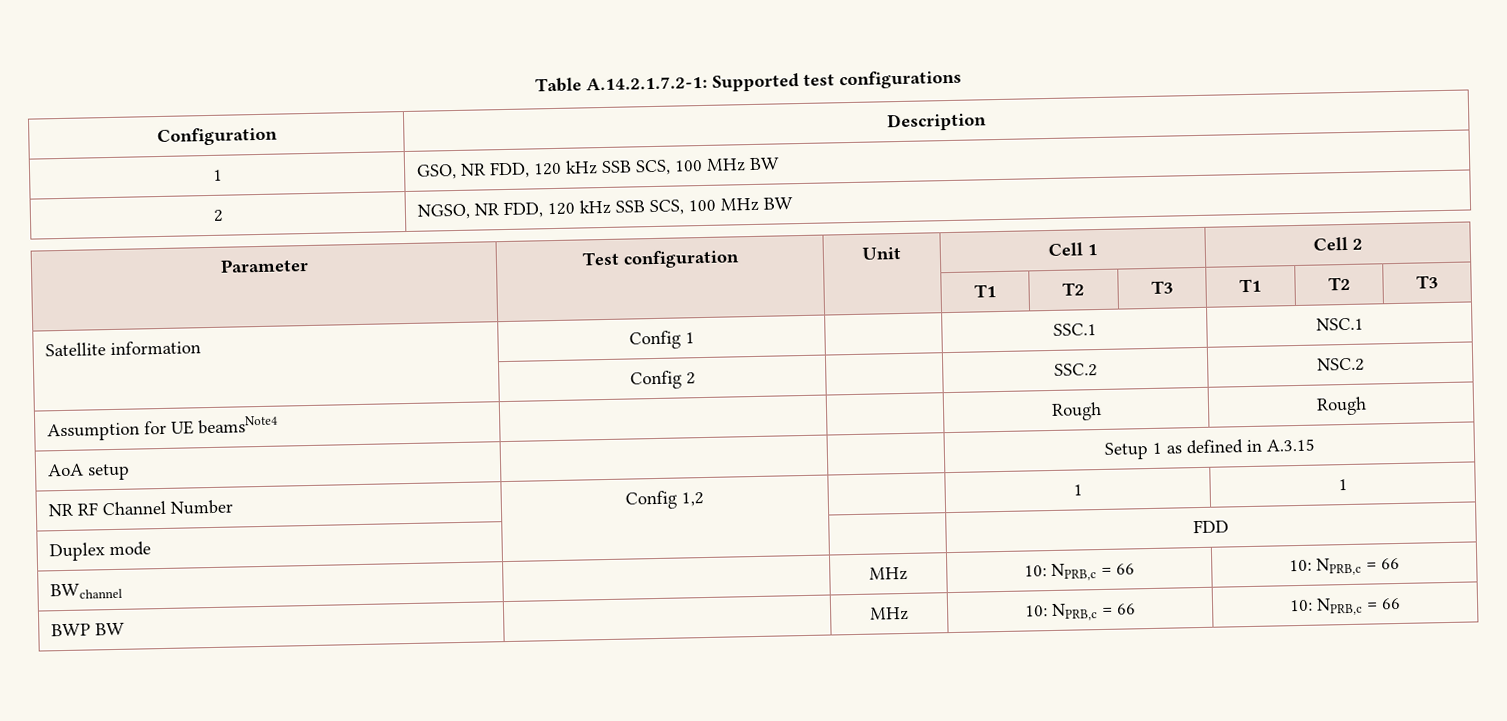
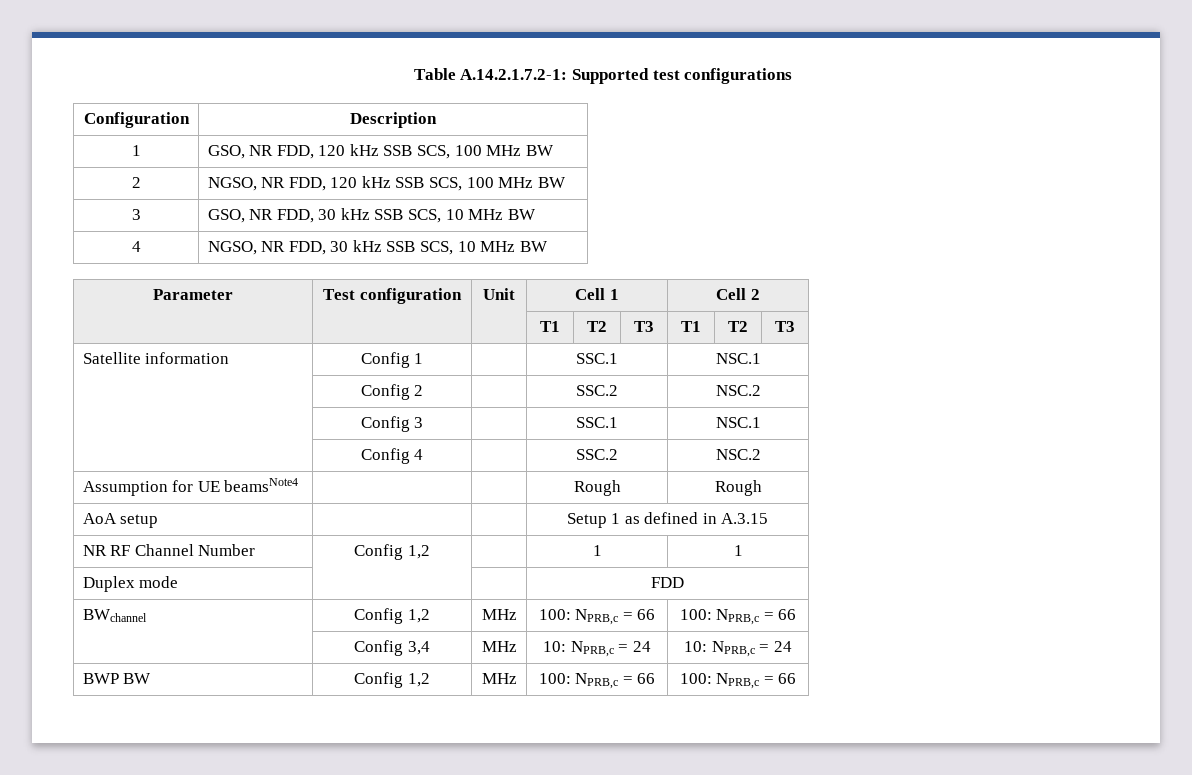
+ 3 | GSO, NR FDD, 30 kHz SSB SCS, 10 MHz BW
+ 4 | NGSO, NR FDD, 30 kHz SSB SCS, 10 MHz BW
+ | Config 3 | | SSC.1 | NSC.1
+ | Config 4 | | SSC.2 | NSC.2
- BWchannel | | MHz | 10: NPRB,c = 66 | 10: NPRB,c = 66
+ BWchannel | Config 1,2 | MHz | 100: NPRB,c = 66 | 100: NPRB,c = 66
+ | Config 3,4 | MHz | 10: NPRB,c = 24 | 10: NPRB,c = 24
- BWP BW | | MHz | 10: NPRB,c = 66 | 10: NPRB,c = 66
+ BWP BW | Config 1,2 | MHz | 100: NPRB,c = 66 | 100: NPRB,c = 66

